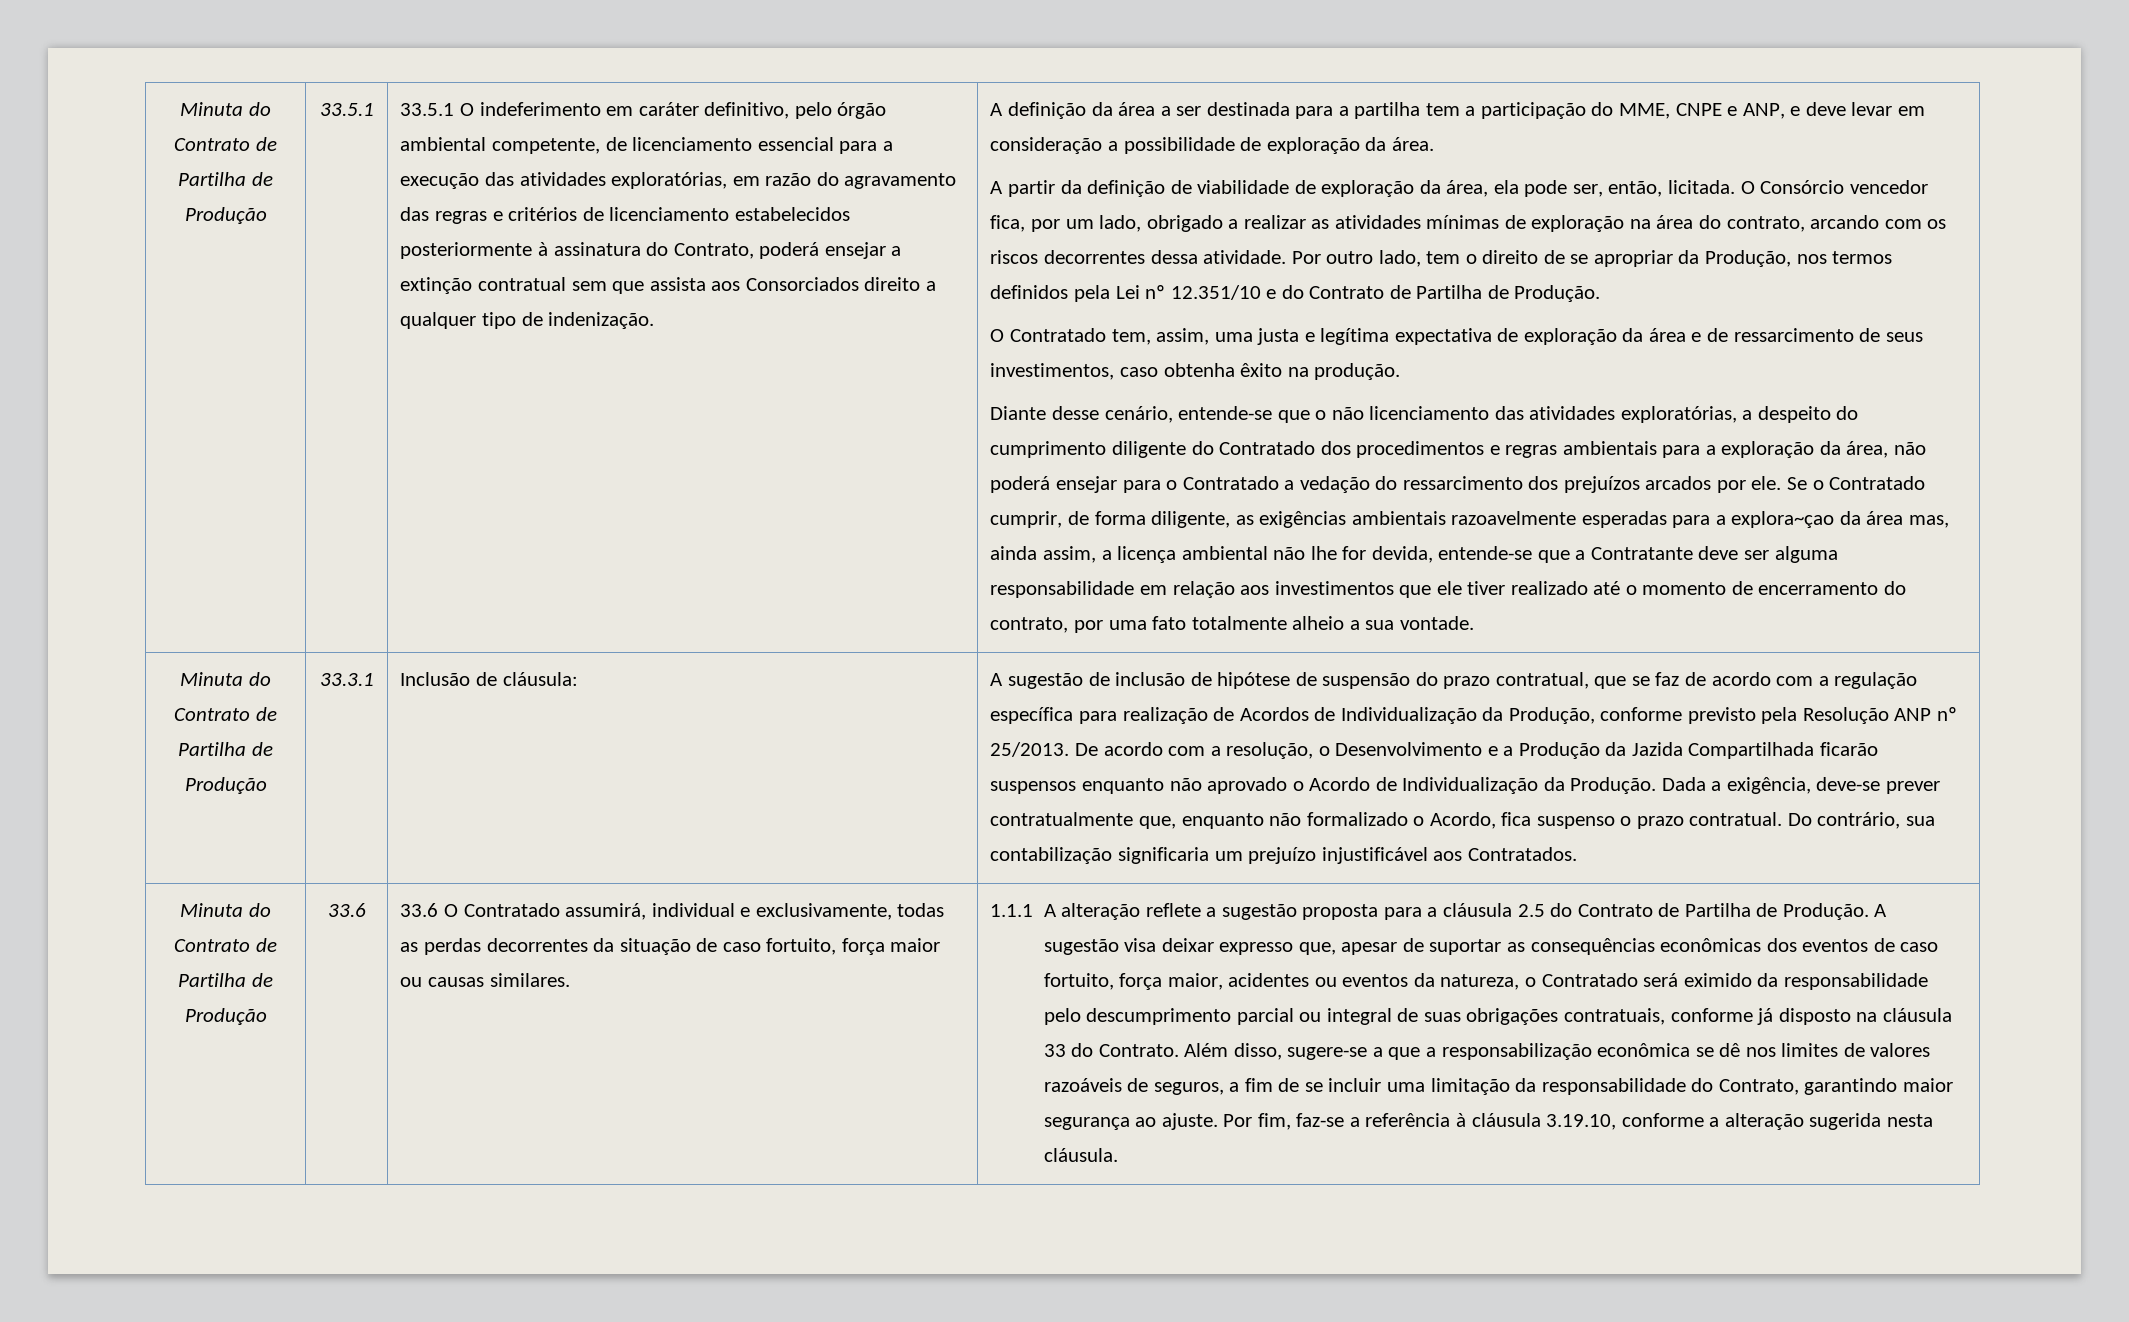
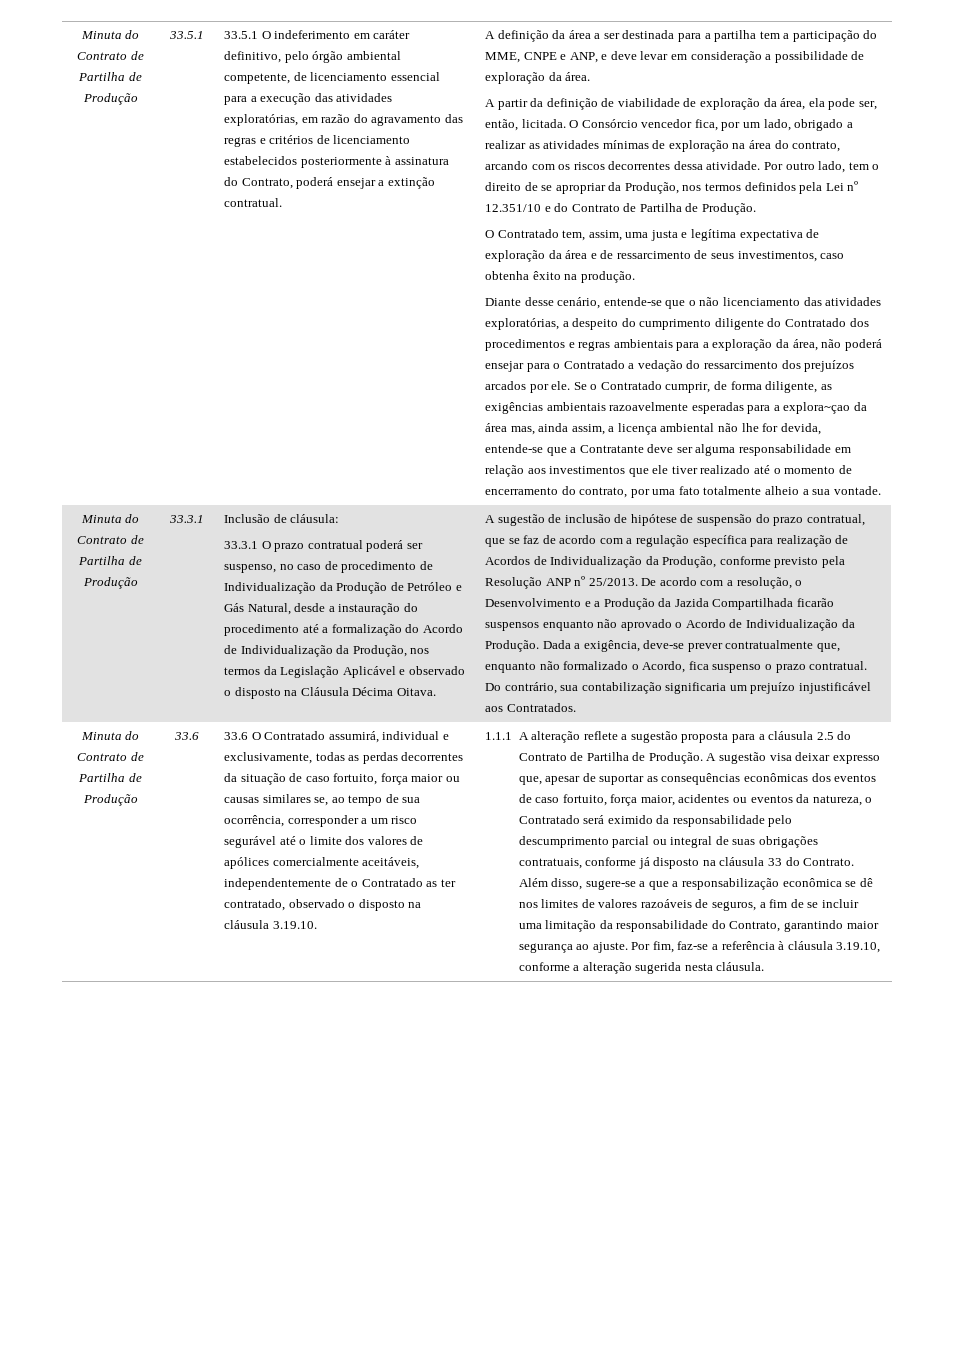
- 33.5.1 O indeferimento em caráter definitivo, pelo órgão ambiental competente, de licenciamento essencial para a execução das atividades exploratórias, em razão do agravamento das regras e critérios de licenciamento estabelecidos posteriormente à assinatura do Contrato, poderá ensejar a extinção contratual sem que assista aos Consorciados direito a qualquer tipo de indenização.
+ 33.5.1 O indeferimento em caráter definitivo, pelo órgão ambiental competente, de licenciamento essencial para a execução das atividades exploratórias, em razão do agravamento das regras e critérios de licenciamento estabelecidos posteriormente à assinatura do Contrato, poderá ensejar a extinção contratual.
+ 33.3.1 O prazo contratual poderá ser suspenso, no caso de procedimento de Individualização da Produção de Petróleo e Gás Natural, desde a instauração do procedimento até a formalização do Acordo de Individualização da Produção, nos termos da Legislação Aplicável e observado o disposto na Cláusula Décima Oitava.
- 33.6 O Contratado assumirá, individual e exclusivamente, todas as perdas decorrentes da situação de caso fortuito, força maior ou causas similares.
+ 33.6 O Contratado assumirá, individual e exclusivamente, todas as perdas decorrentes da situação de caso fortuito, força maior ou causas similares se, ao tempo de sua ocorrência, corresponder a um risco segurável até o limite dos valores de apólices comercialmente aceitáveis, independentemente de o Contratado as ter contratado, observado o disposto na cláusula 3.19.10.

